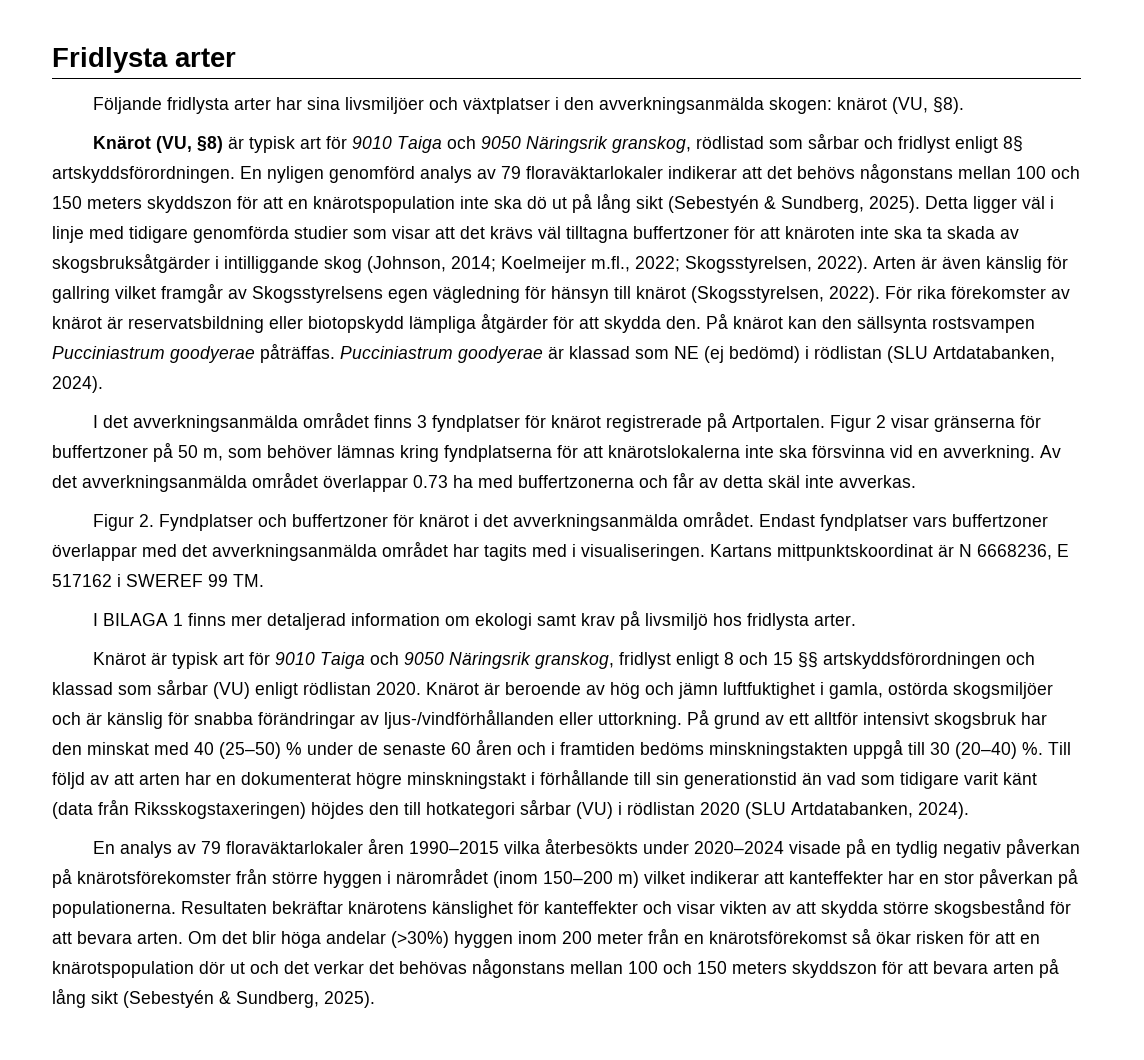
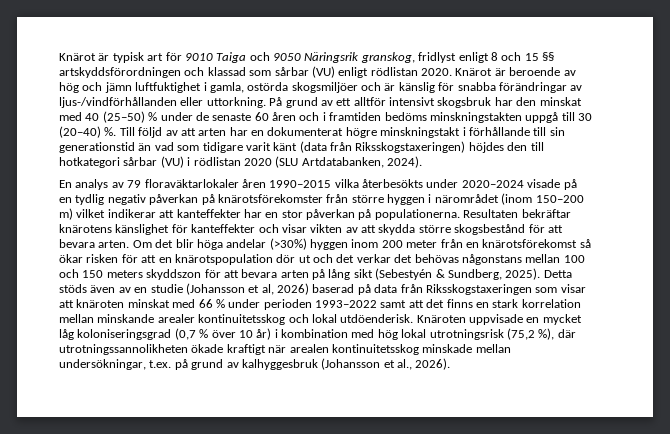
- Fridlysta arter
- Följande fridlysta arter har sina livsmiljöer och växtplatser i den avverkningsanmälda skogen: knärot (VU, §8).
- Knärot (VU, §8) är typisk art för 9010 Taiga och 9050 Näringsrik granskog, rödlistad som sårbar och fridlyst enligt 8§ artskyddsförordningen. En nyligen genomförd analys av 79 floraväktarlokaler indikerar att det behövs någonstans mellan 100 och 150 meters skyddszon för att en knärotspopulation inte ska dö ut på lång sikt (Sebestyén & Sundberg, 2025). Detta ligger väl i linje med tidigare genomförda studier som visar att det krävs väl tilltagna buffertzoner för att knäroten inte ska ta skada av skogsbruksåtgärder i intilliggande skog (Johnson, 2014; Koelmeijer m.fl., 2022; Skogsstyrelsen, 2022). Arten är även känslig för gallring vilket framgår av Skogsstyrelsens egen vägledning för hänsyn till knärot (Skogsstyrelsen, 2022). För rika förekomster av knärot är reservatsbildning eller biotopskydd lämpliga åtgärder för att skydda den. På knärot kan den sällsynta rostsvampen Pucciniastrum goodyerae påträffas. Pucciniastrum goodyerae är klassad som NE (ej bedömd) i rödlistan (SLU Artdatabanken, 2024).
- I det avverkningsanmälda området finns 3 fyndplatser för knärot registrerade på Artportalen. Figur 2 visar gränserna för buffertzoner på 50 m, som behöver lämnas kring fyndplatserna för att knärotslokalerna inte ska försvinna vid en avverkning. Av det avverkningsanmälda området överlappar 0.73 ha med buffertzonerna och får av detta skäl inte avverkas.
- Figur 2. Fyndplatser och buffertzoner för knärot i det avverkningsanmälda området. Endast fyndplatser vars buffertzoner överlappar med det avverkningsanmälda området har tagits med i visualiseringen. Kartans mittpunktskoordinat är N 6668236, E 517162 i SWEREF 99 TM.
- I BILAGA 1 finns mer detaljerad information om ekologi samt krav på livsmiljö hos fridlysta arter.
+ Detta stöds även av en studie (Johansson et al, 2026) baserad på data från Riksskogstaxeringen som visar att knäroten minskat med 66 % under perioden 1993–2022 samt att det finns en stark korrelation mellan minskande arealer kontinuitetsskog och lokal utdöenderisk. Knäroten uppvisade en mycket låg koloniseringsgrad (0,7 % över 10 år) i kombination med hög lokal utrotningsrisk (75,2 %), där utrotningssannolikheten ökade kraftigt när arealen kontinuitetsskog minskade mellan undersökningar, t.ex. på grund av kalhyggesbruk (Johansson et al., 2026).

